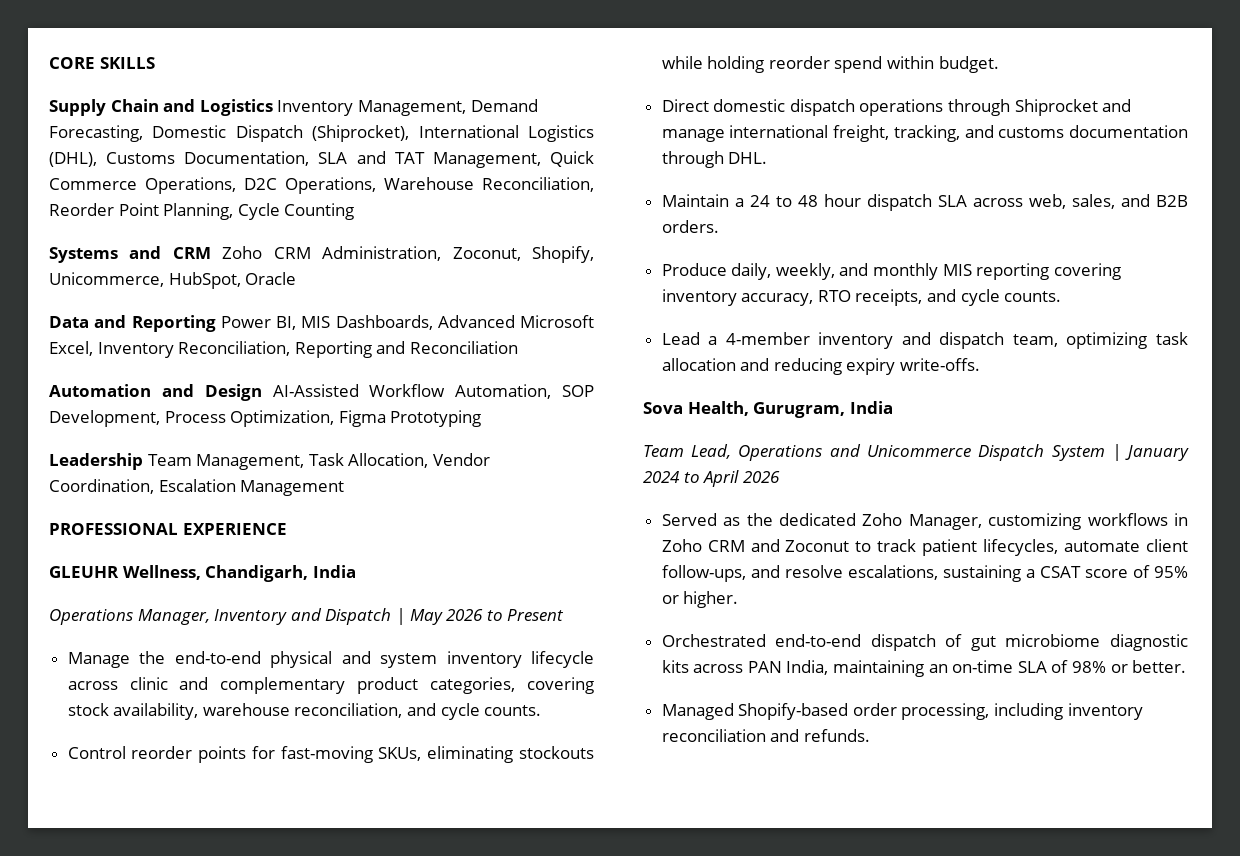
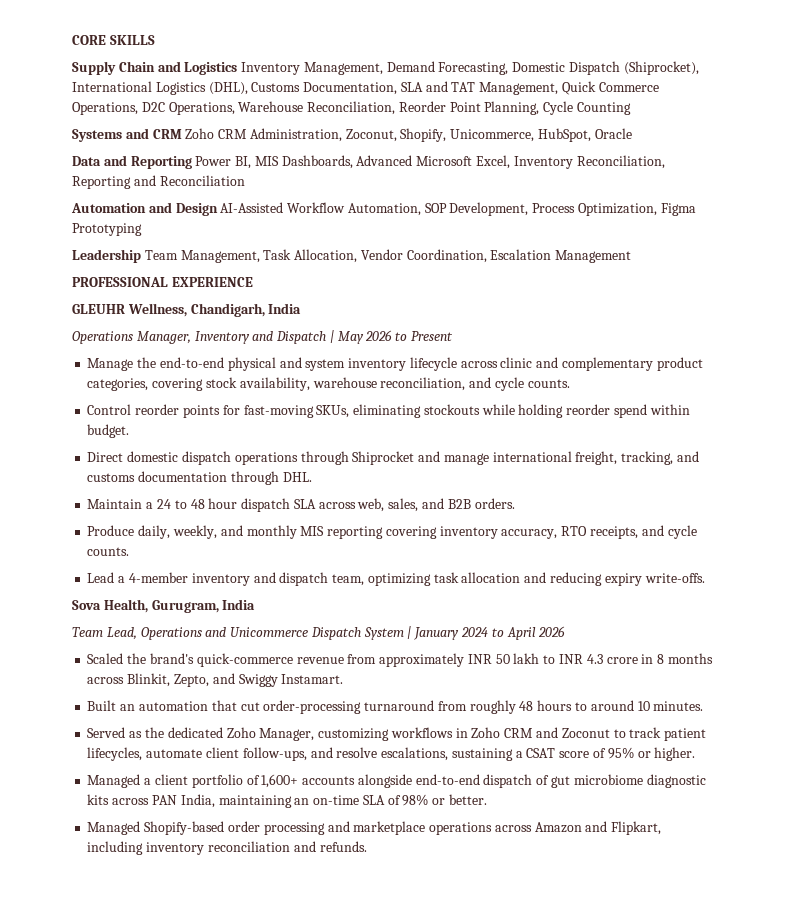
+ Scaled the brand's quick-commerce revenue from approximately INR 50 lakh to INR 4.3 crore in 8 months across Blinkit, Zepto, and Swiggy Instamart.
+ Built an automation that cut order-processing turnaround from roughly 48 hours to around 10 minutes.
- Orchestrated end-to-end dispatch of gut microbiome diagnostic kits across PAN India, maintaining an on-time SLA of 98% or better.
+ Managed a client portfolio of 1,600+ accounts alongside end-to-end dispatch of gut microbiome diagnostic kits across PAN India, maintaining an on-time SLA of 98% or better.
- Managed Shopify-based order processing, including inventory reconciliation and refunds.
+ Managed Shopify-based order processing and marketplace operations across Amazon and Flipkart, including inventory reconciliation and refunds.

